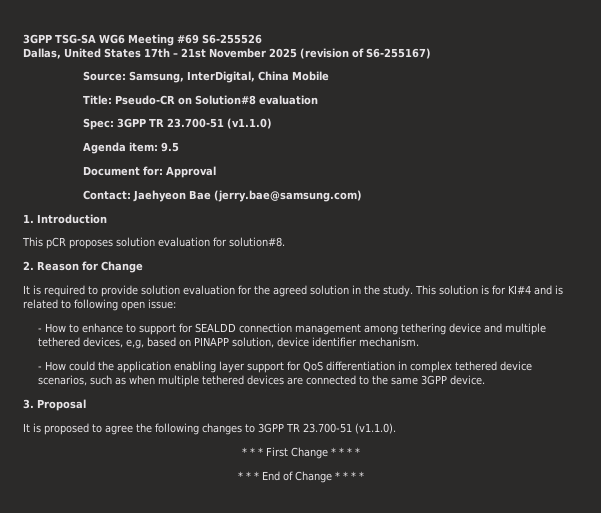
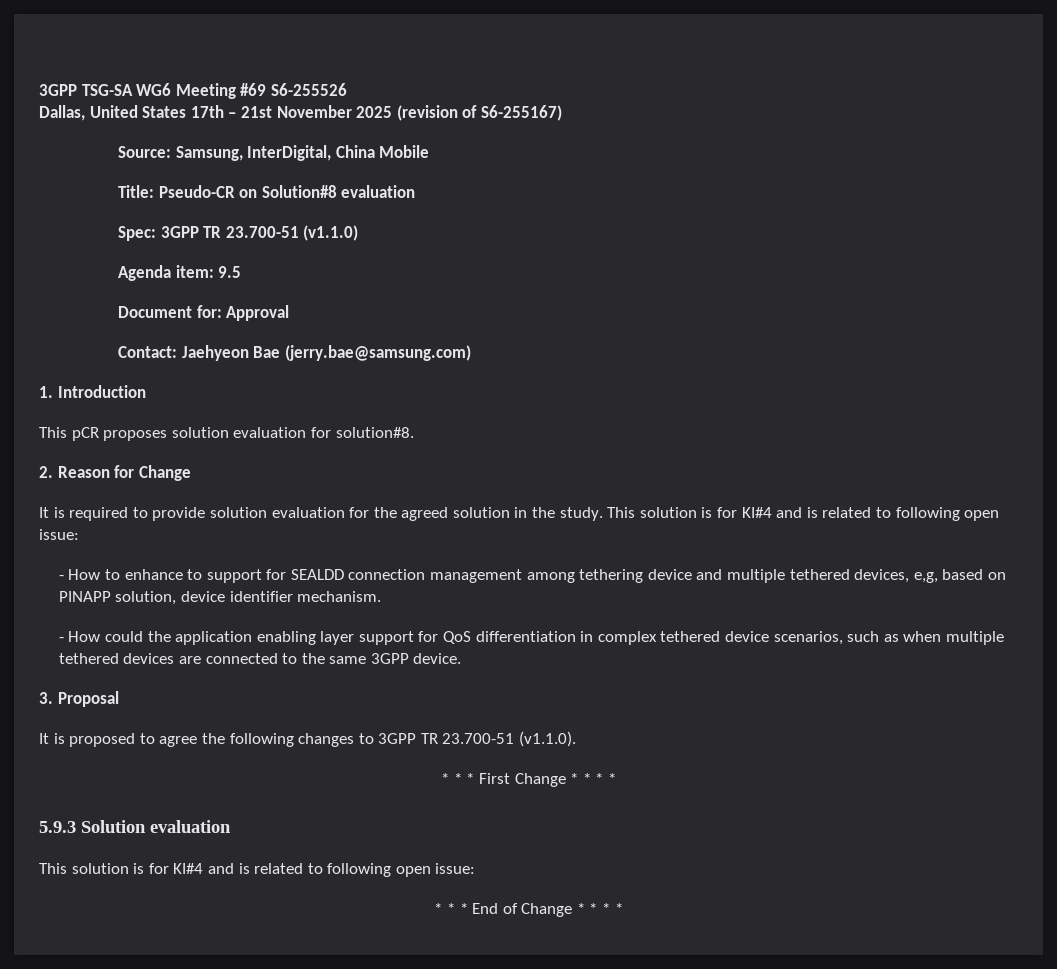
+ 5.9.3 Solution evaluation
+ This solution is for KI#4 and is related to following open issue:

